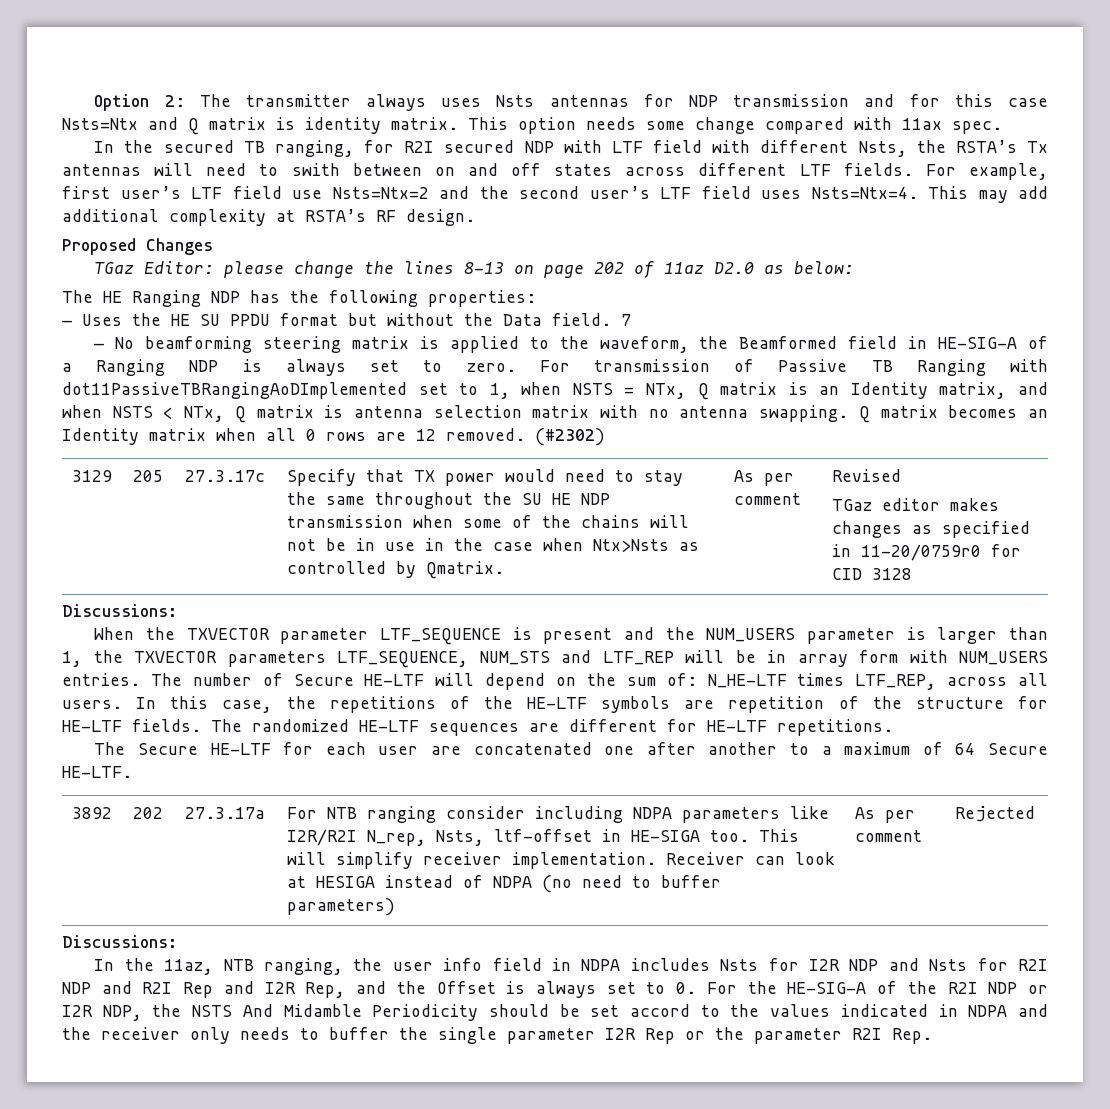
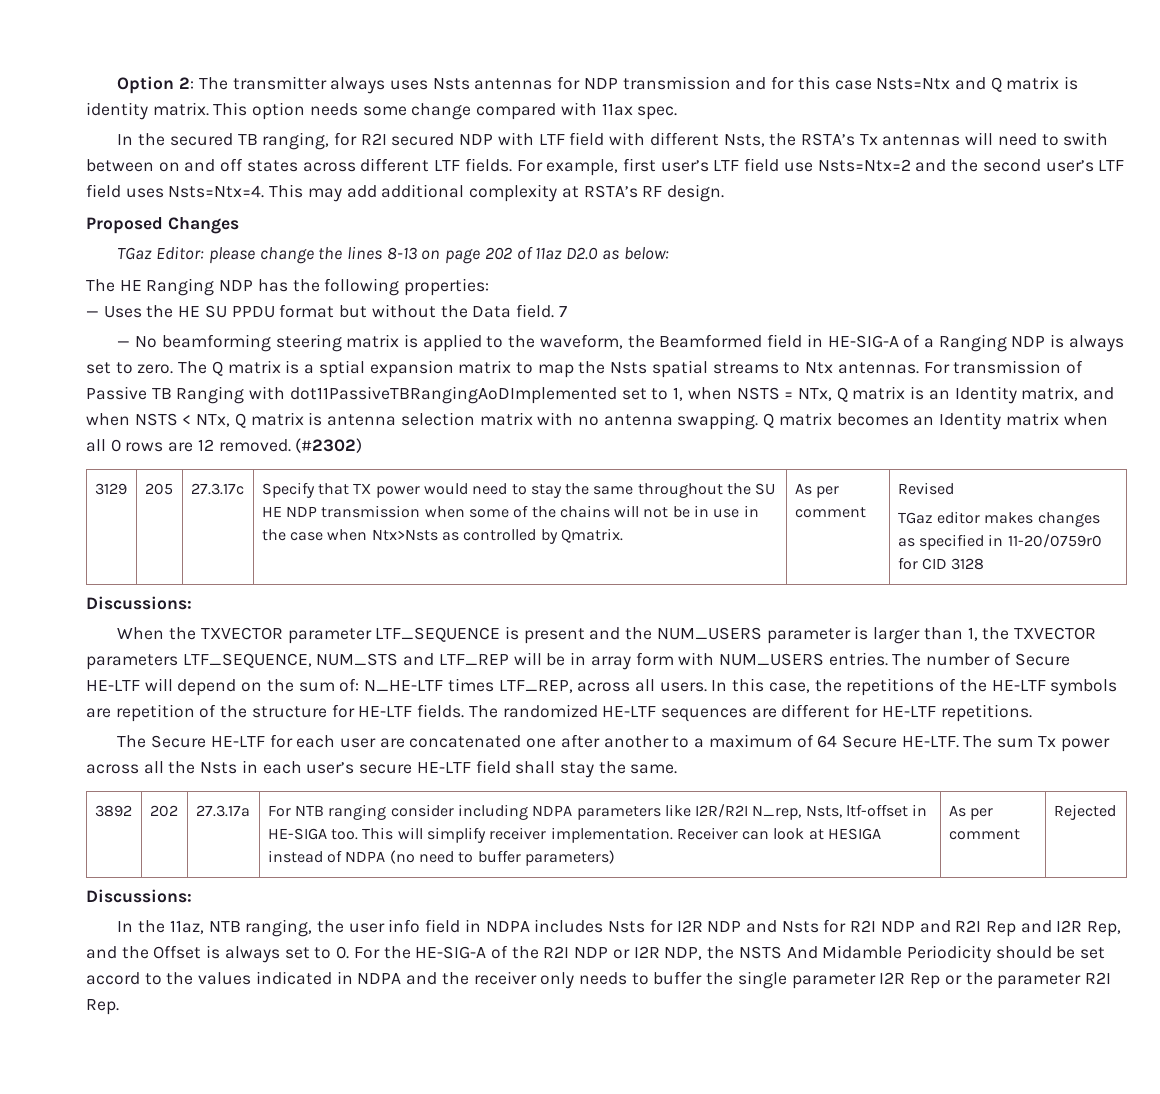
+ The Q matrix is a sptial expansion matrix to map the Nsts spatial streams to Ntx antennas.
+ The sum Tx power across all the Nsts in each user’s secure HE-LTF field shall stay the same.

